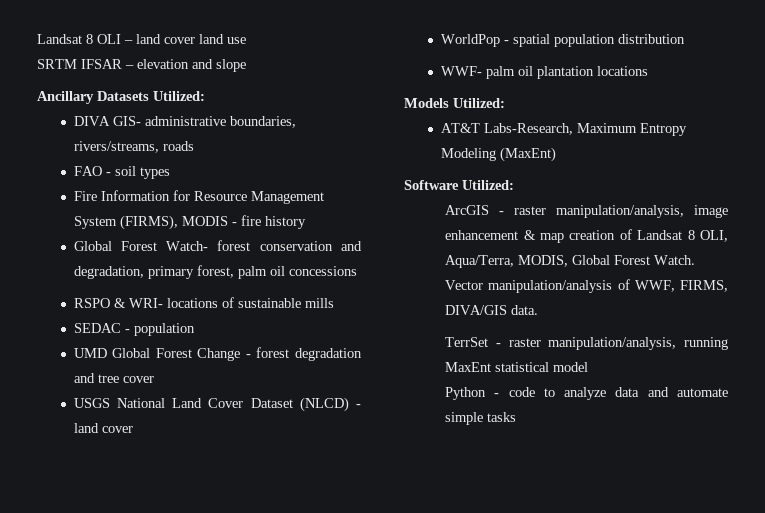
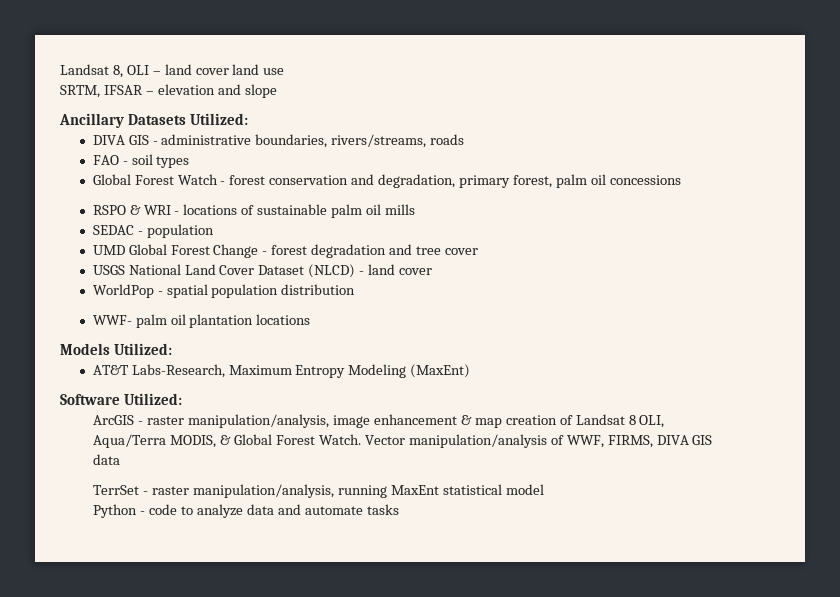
- Landsat 8 OLI – land cover land use
+ Landsat 8, OLI – land cover land use
- SRTM IFSAR – elevation and slope
+ SRTM, IFSAR – elevation and slope
- DIVA GIS- administrative boundaries, rivers/streams, roads
+ DIVA GIS - administrative boundaries, rivers/streams, roads
- Fire Information for Resource Management System (FIRMS), MODIS - fire history
- Global Forest Watch- forest conservation and degradation, primary forest, palm oil concessions
+ Global Forest Watch - forest conservation and degradation, primary forest, palm oil concessions
- RSPO & WRI- locations of sustainable mills
+ RSPO & WRI - locations of sustainable palm oil mills
- ArcGIS - raster manipulation/analysis, image enhancement & map creation of Landsat 8 OLI, Aqua/Terra, MODIS, Global Forest Watch.
+ ArcGIS - raster manipulation/analysis, image enhancement & map creation of Landsat 8 OLI, Aqua/Terra MODIS, & Global Forest Watch.
- Vector manipulation/analysis of WWF, FIRMS, DIVA/GIS data.
+ Vector manipulation/analysis of WWF, FIRMS, DIVA GIS data
- Python - code to analyze data and automate simple tasks
+ Python - code to analyze data and automate tasks

